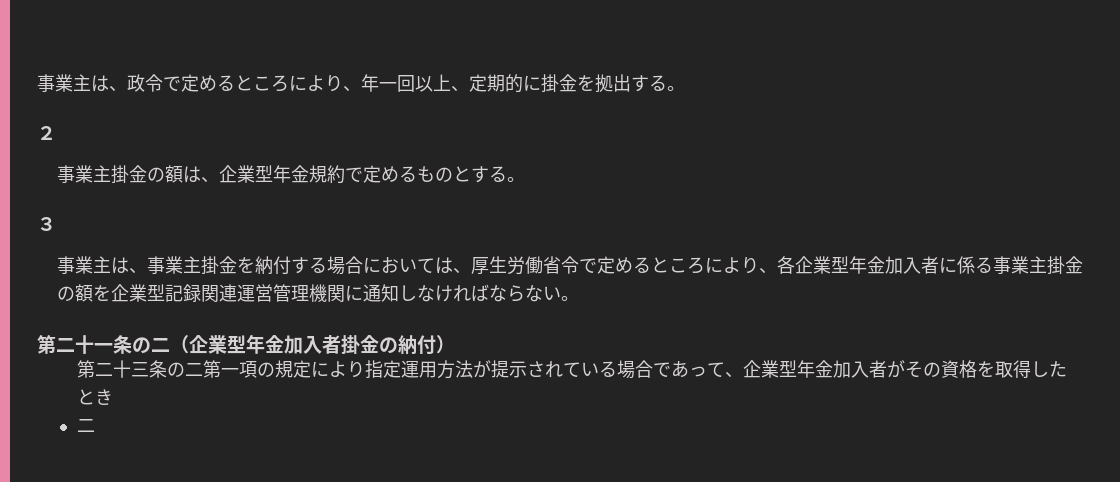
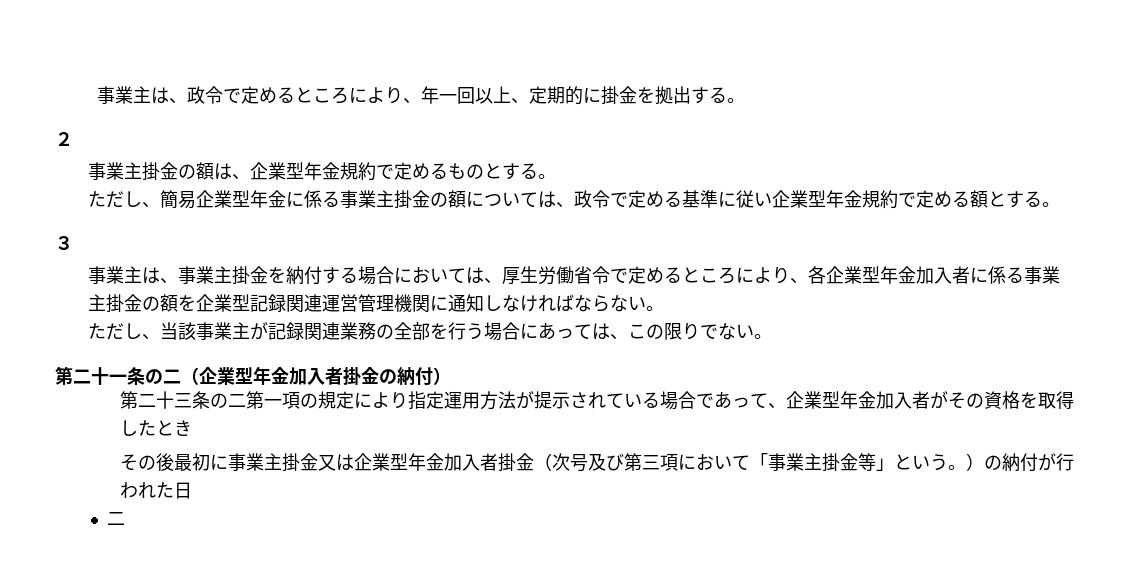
+ ただし、簡易企業型年金に係る事業主掛金の額については、政令で定める基準に従い企業型年金規約で定める額とする。
+ ただし、当該事業主が記録関連業務の全部を行う場合にあっては、この限りでない。
+ その後最初に事業主掛金又は企業型年金加入者掛金（次号及び第三項において「事業主掛金等」という。）の納付が行われた日

